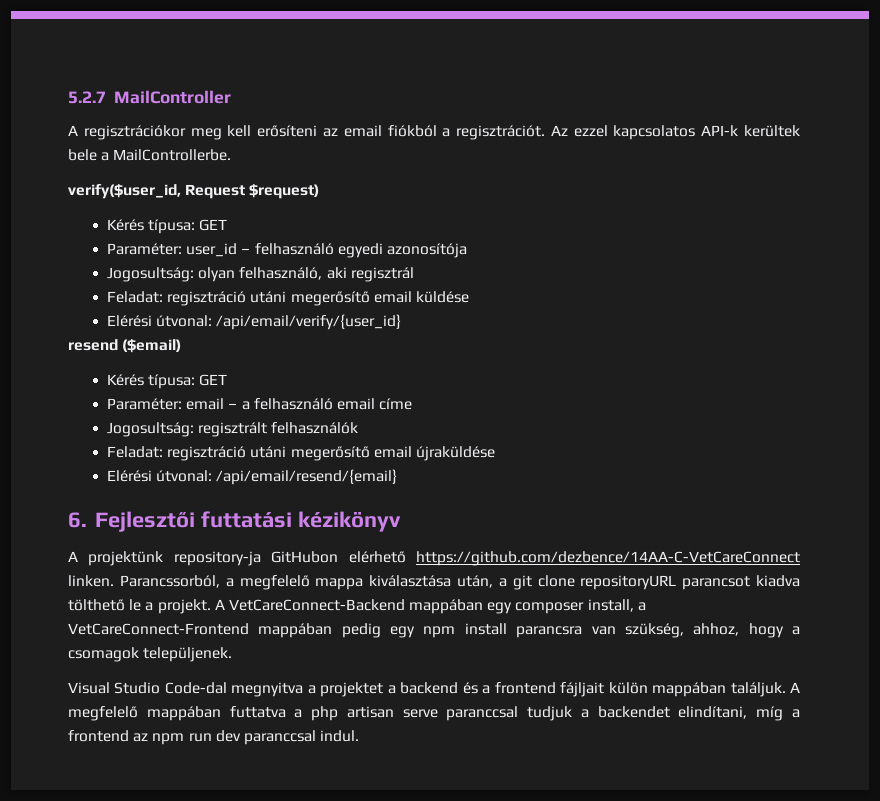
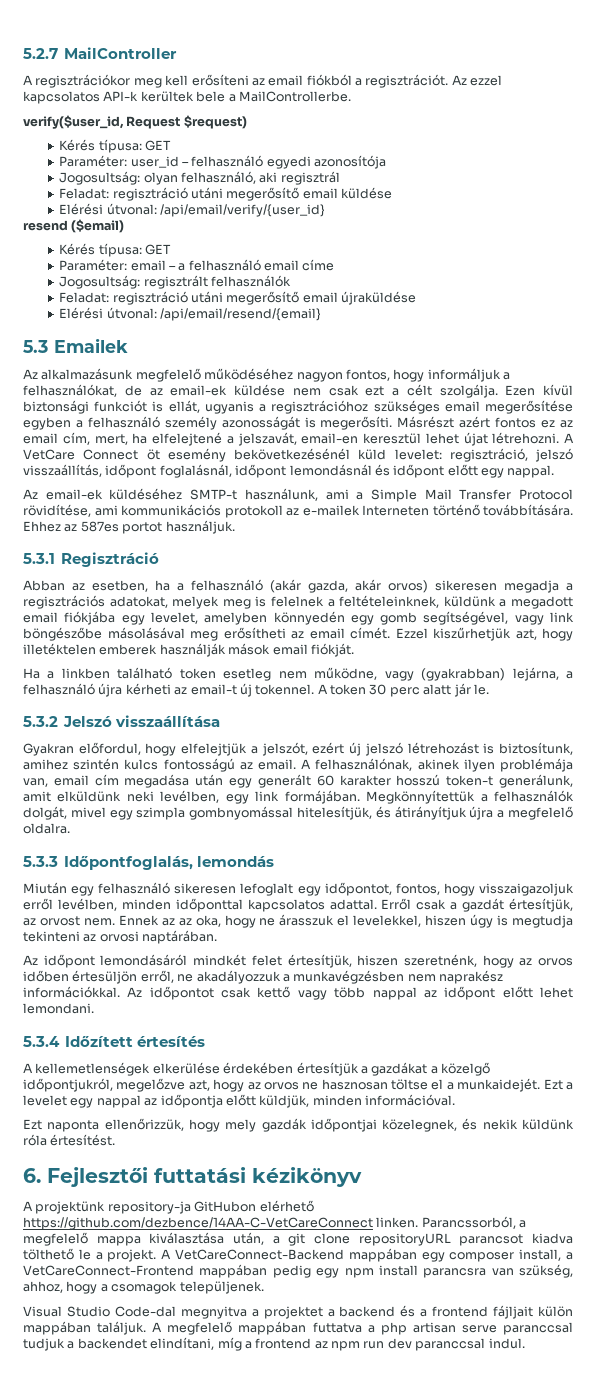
+ 5.3 Emailek
+ Az alkalmazásunk megfelelő működéséhez nagyon fontos, hogy informáljuk a felhasználókat, de az email-ek küldése nem csak ezt a célt szolgálja. Ezen kívül biztonsági funkciót is ellát, ugyanis a regisztrációhoz szükséges email megerősítése egyben a felhasználó személy azonosságát is megerősíti. Másrészt azért fontos ez az email cím, mert, ha elfelejtené a jelszavát, email-en keresztül lehet újat létrehozni. A VetCare Connect öt esemény bekövetkezésénél küld levelet: regisztráció, jelszó visszaállítás, időpont foglalásnál, időpont lemondásnál és időpont előtt egy nappal.
+ Az email-ek küldéséhez SMTP-t használunk, ami a Simple Mail Transfer Protocol rövidítése, ami kommunikációs protokoll az e-mailek Interneten történő továbbítására. Ehhez az 587es portot használjuk.
+ 5.3.1 Regisztráció
+ Abban az esetben, ha a felhasználó (akár gazda, akár orvos) sikeresen megadja a regisztrációs adatokat, melyek meg is felelnek a feltételeinknek, küldünk a megadott email fiókjába egy levelet, amelyben könnyedén egy gomb segítségével, vagy link böngészőbe másolásával meg erősítheti az email címét. Ezzel kiszűrhetjük azt, hogy illetéktelen emberek használják mások email fiókját.
+ Ha a linkben található token esetleg nem működne, vagy (gyakrabban) lejárna, a felhasználó újra kérheti az email-t új tokennel. A token 30 perc alatt jár le.
+ 5.3.2 Jelszó visszaállítása
+ Gyakran előfordul, hogy elfelejtjük a jelszót, ezért új jelszó létrehozást is biztosítunk, amihez szintén kulcs fontosságú az email. A felhasználónak, akinek ilyen problémája van, email cím megadása után egy generált 60 karakter hosszú token-t generálunk, amit elküldünk neki levélben, egy link formájában. Megkönnyítettük a felhasználók dolgát, mivel egy szimpla gombnyomással hitelesítjük, és átirányítjuk újra a megfelelő oldalra.
+ 5.3.3 Időpontfoglalás, lemondás
+ Miután egy felhasználó sikeresen lefoglalt egy időpontot, fontos, hogy visszaigazoljuk erről levélben, minden időponttal kapcsolatos adattal. Erről csak a gazdát értesítjük, az orvost nem. Ennek az az oka, hogy ne árasszuk el levelekkel, hiszen úgy is megtudja tekinteni az orvosi naptárában.
+ Az időpont lemondásáról mindkét felet értesítjük, hiszen szeretnénk, hogy az orvos időben értesüljön erről, ne akadályozzuk a munkavégzésben nem naprakész információkkal. Az időpontot csak kettő vagy több nappal az időpont előtt lehet lemondani.
+ 5.3.4 Időzített értesítés
+ A kellemetlenségek elkerülése érdekében értesítjük a gazdákat a közelgő időpontjukról, megelőzve azt, hogy az orvos ne hasznosan töltse el a munkaidejét. Ezt a levelet egy nappal az időpontja előtt küldjük, minden információval.
+ Ezt naponta ellenőrizzük, hogy mely gazdák időpontjai közelegnek, és nekik küldünk róla értesítést.

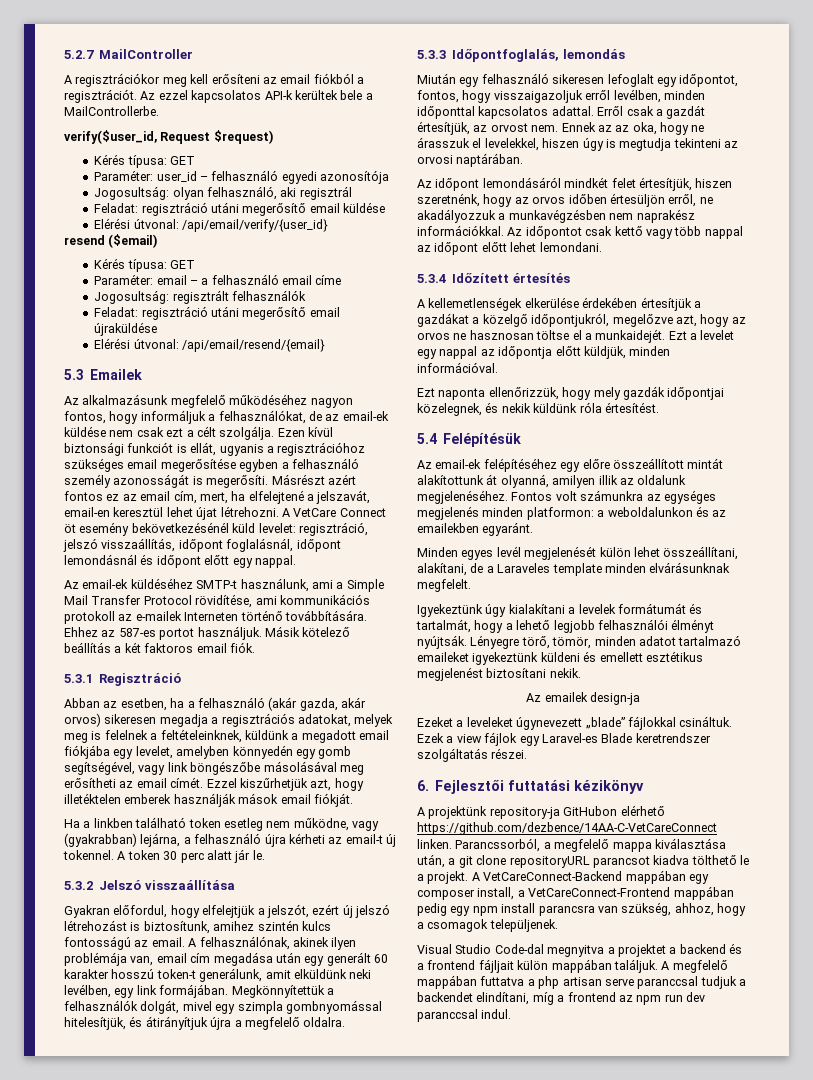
- Ehhez az 587es portot használjuk.
+ Ehhez az 587-es portot használjuk. Másik kötelező beállítás a két faktoros email fiók.
+ 5.4 Felépítésük
+ Az email-ek felépítéséhez egy előre összeállított mintát alakítottunk át olyanná, amilyen illik az oldalunk megjelenéséhez. Fontos volt számunkra az egységes megjelenés minden platformon: a weboldalunkon és az emailekben egyaránt.
+ Minden egyes levél megjelenését külön lehet összeállítani, alakítani, de a Laraveles template minden elvárásunknak megfelelt.
+ Igyekeztünk úgy kialakítani a levelek formátumát és tartalmát, hogy a lehető legjobb felhasználói élményt nyújtsák. Lényegre törő, tömör, minden adatot tartalmazó emaileket igyekeztünk küldeni és emellett esztétikus megjelenést biztosítani nekik.
+ Az emailek design-ja
+ Ezeket a leveleket úgynevezett „blade” fájlokkal csináltuk. Ezek a view fájlok egy Laravel-es Blade keretrendszer szolgáltatás részei.

